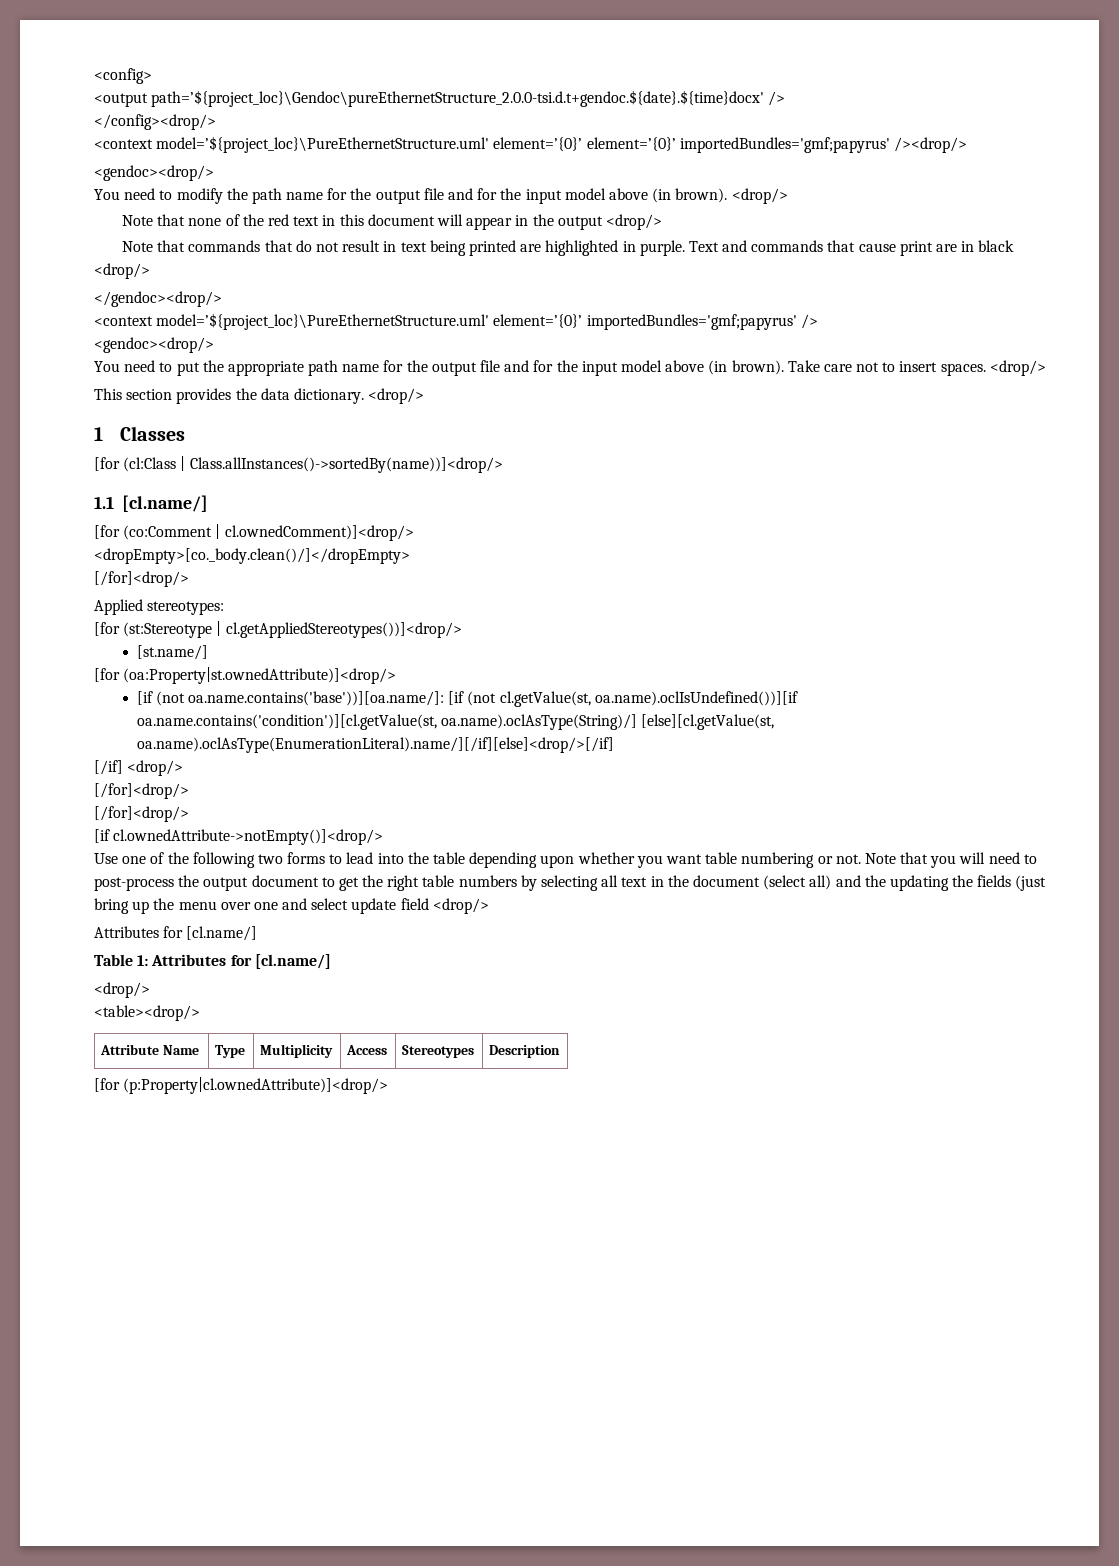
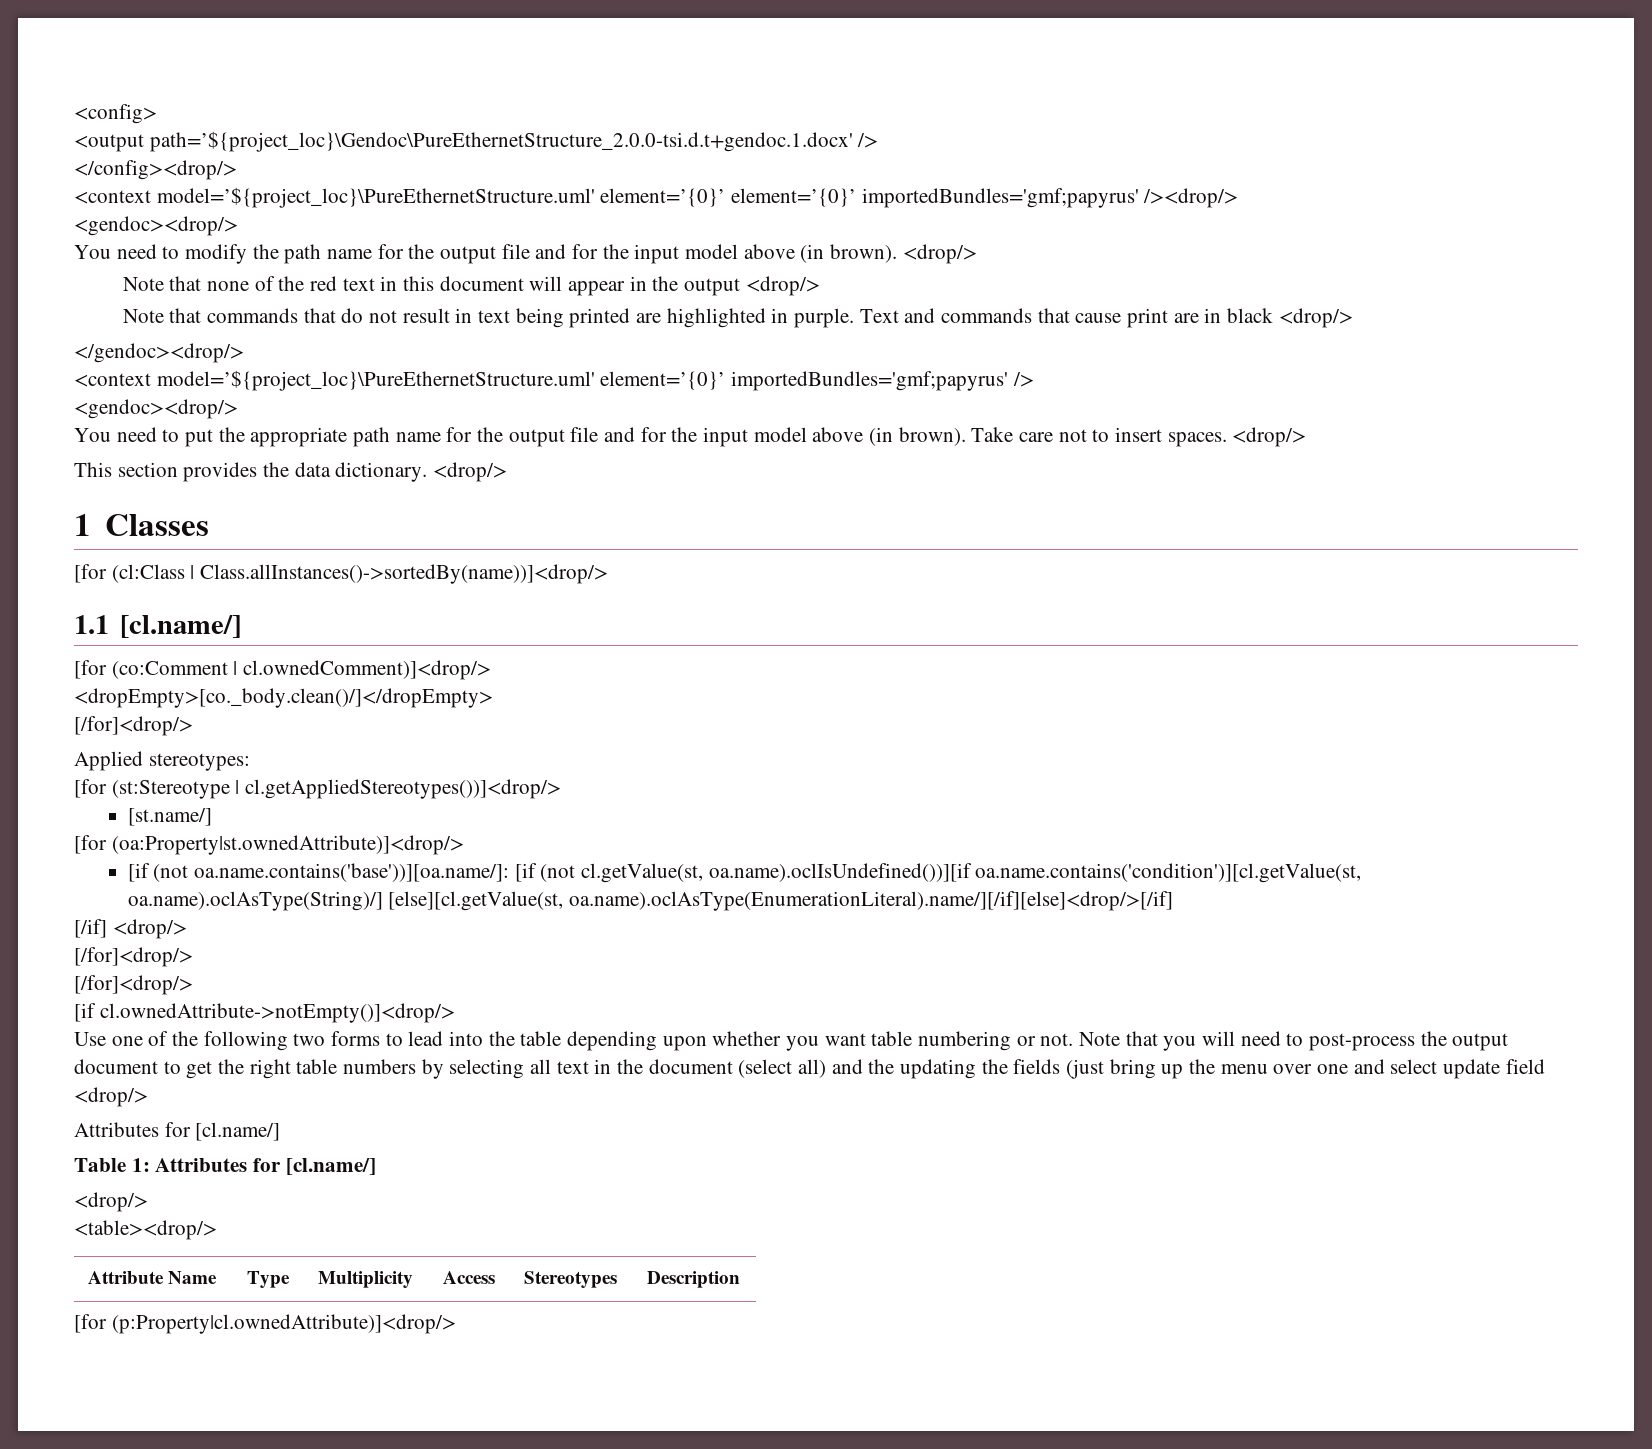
- <output path=’${project_loc}\Gendoc\pureEthernetStructure_2.0.0-tsi.d.t+gendoc.${date}.${time}docx' />
+ <output path=’${project_loc}\Gendoc\PureEthernetStructure_2.0.0-tsi.d.t+gendoc.1.docx' />

